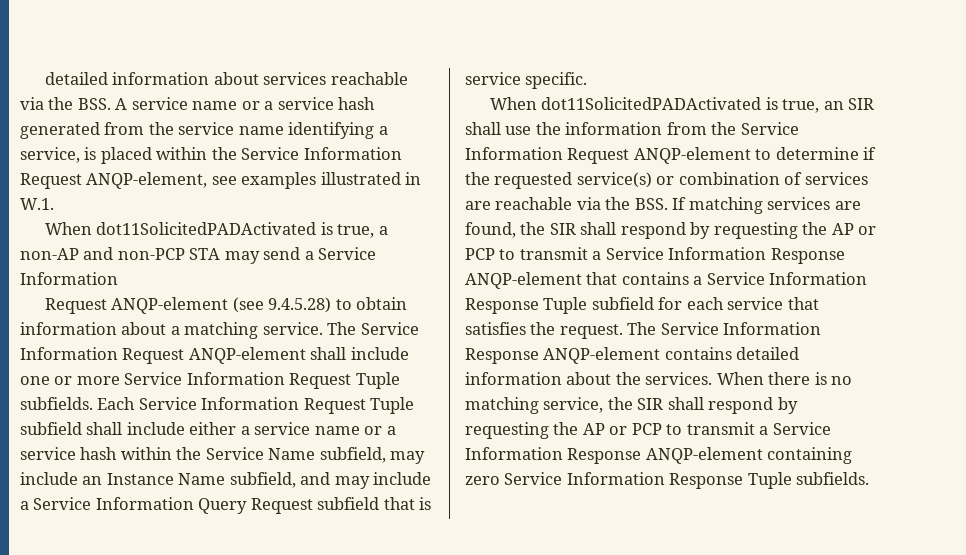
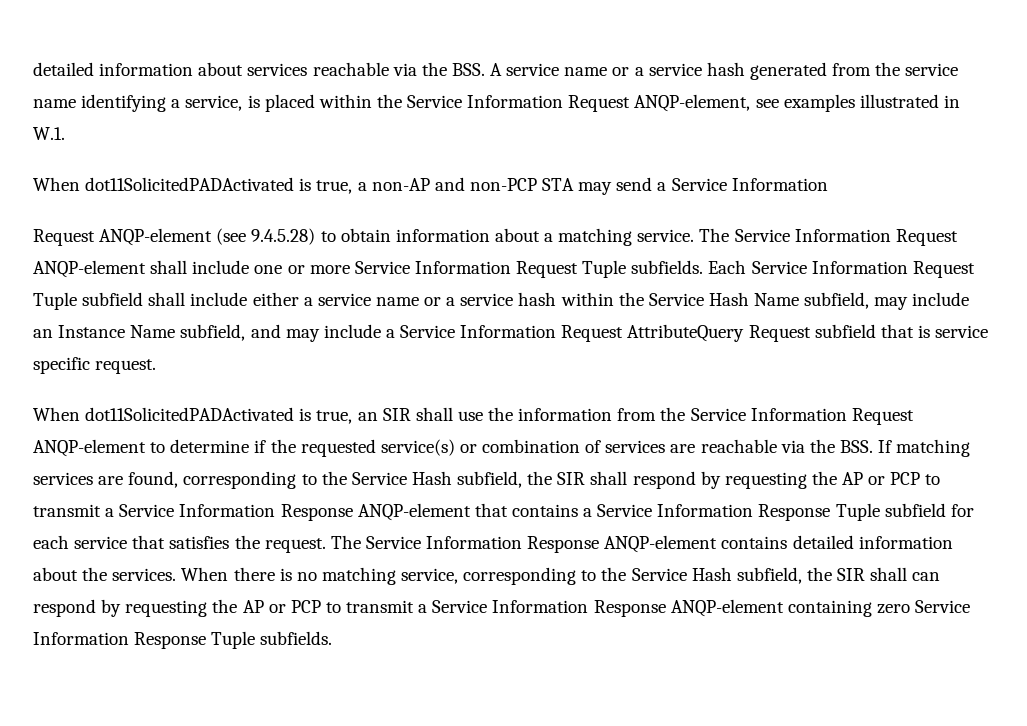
- Each Service Information Request Tuple subfield shall include either a service name or a service hash within the Service Name subfield, may include an Instance Name subfield, and may include a Service Information Query Request subfield that is service specific.
+ Each Service Information Request Tuple subfield shall include either a service name or a service hash within the Service Hash Name subfield, may include an Instance Name subfield, and may include a Service Information Request AttributeQuery Request subfield that is service specific request.
- When dot11SolicitedPADActivated is true, an SIR shall use the information from the Service Information Request ANQP-element to determine if the requested service(s) or combination of services are reachable via the BSS. If matching services are found, the SIR shall respond by requesting the AP or PCP to transmit a Service Information Response ANQP-element that contains a Service Information Response Tuple subfield for each service that satisfies the request.
+ When dot11SolicitedPADActivated is true, an SIR shall use the information from the Service Information Request ANQP-element to determine if the requested service(s) or combination of services are reachable via the BSS. If matching services are found, corresponding to the Service Hash subfield, the SIR shall respond by requesting the AP or PCP to transmit a Service Information Response ANQP-element that contains a Service Information Response Tuple subfield for each service that satisfies the request.
- When there is no matching service, the SIR shall respond by requesting the AP or PCP to transmit a Service Information Response ANQP-element containing zero Service Information Response Tuple subfields.
+ When there is no matching service, corresponding to the Service Hash subfield, the SIR shall can respond by requesting the AP or PCP to transmit a Service Information Response ANQP-element containing zero Service Information Response Tuple subfields.

